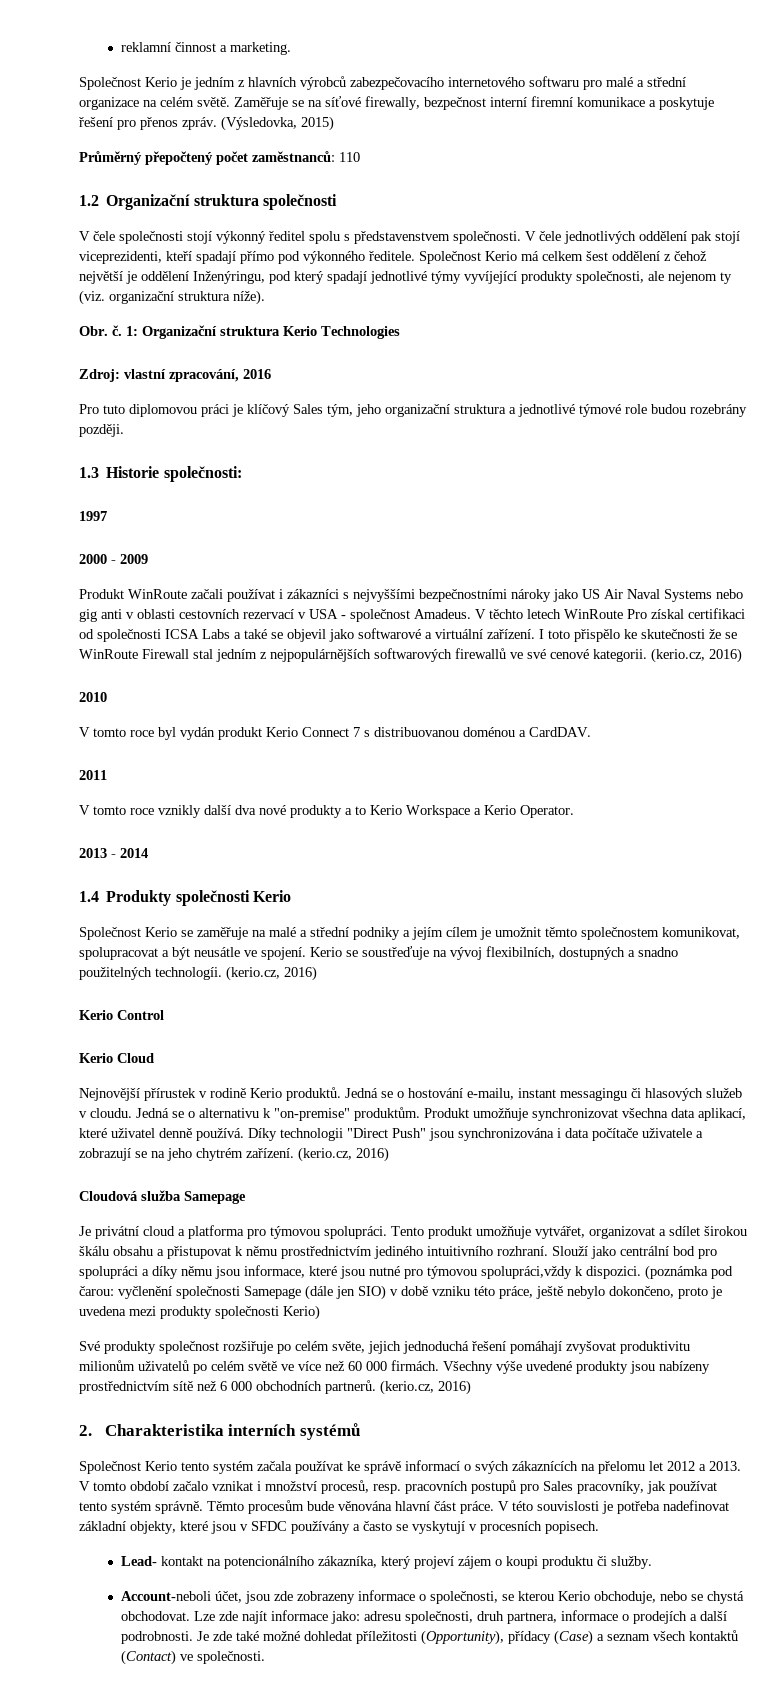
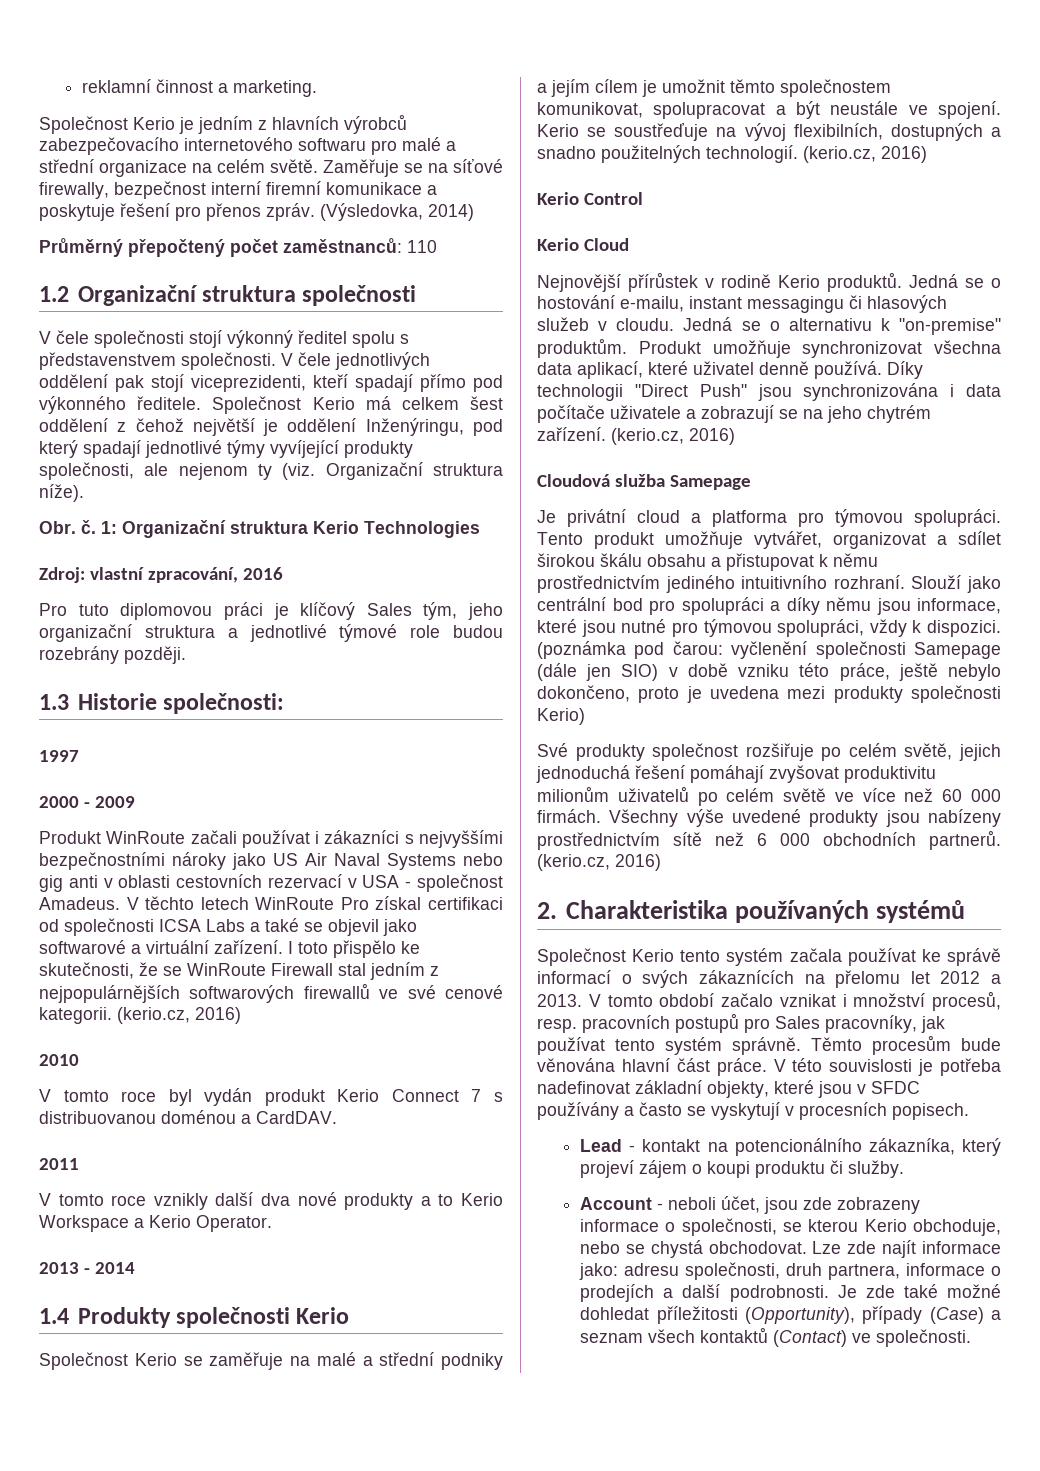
- (Výsledovka, 2015)
+ (Výsledovka, 2014)
- Společnost Kerio má celkem šest oddělení z čehož největší je oddělení Inženýringu, pod který spadají jednotlivé týmy vyvíjející produkty společnosti, ale nejenom ty (viz. organizační struktura níže).
+ Společnost Kerio má celkem šest oddělení z čehož největší je oddělení Inženýringu, pod který spadají jednotlivé týmy vyvíjející produkty společnosti, ale nejenom ty (viz. Organizační struktura níže).
- I toto přispělo ke skutečnosti že se WinRoute Firewall stal jedním z nejpopulárnějších softwarových firewallů ve své cenové kategorii.
+ I toto přispělo ke skutečnosti, že se WinRoute Firewall stal jedním z nejpopulárnějších softwarových firewallů ve své cenové kategorii.
- Společnost Kerio se zaměřuje na malé a střední podniky a jejím cílem je umožnit těmto společnostem komunikovat, spolupracovat a být neusátle ve spojení.
+ Společnost Kerio se zaměřuje na malé a střední podniky a jejím cílem je umožnit těmto společnostem komunikovat, spolupracovat a být neustále ve spojení.
- Kerio se soustřeďuje na vývoj flexibilních, dostupných a snadno použitelných technologíi.
+ Kerio se soustřeďuje na vývoj flexibilních, dostupných a snadno použitelných technologií.
- Nejnovější přírustek v rodině Kerio produktů.
+ Nejnovější přírůstek v rodině Kerio produktů.
- Slouží jako centrální bod pro spolupráci a díky němu jsou informace, které jsou nutné pro týmovou spolupráci,vždy k dispozici.
+ Slouží jako centrální bod pro spolupráci a díky němu jsou informace, které jsou nutné pro týmovou spolupráci, vždy k dispozici.
- Své produkty společnost rozšiřuje po celém světe, jejich jednoduchá řešení pomáhají zvyšovat produktivitu milionům uživatelů po celém světě ve více než 60 000 firmách.
+ Své produkty společnost rozšiřuje po celém světě, jejich jednoduchá řešení pomáhají zvyšovat produktivitu milionům uživatelů po celém světě ve více než 60 000 firmách.
- 2. Charakteristika interních systémů
+ 2. Charakteristika používaných systémů
- Lead- kontakt na potencionálního zákazníka, který projeví zájem o koupi produktu či služby.
+ Lead - kontakt na potencionálního zákazníka, který projeví zájem o koupi produktu či služby.
- Account-neboli účet, jsou zde zobrazeny informace o společnosti, se kterou Kerio obchoduje, nebo se chystá obchodovat.
+ Account - neboli účet, jsou zde zobrazeny informace o společnosti, se kterou Kerio obchoduje, nebo se chystá obchodovat.
- Je zde také možné dohledat příležitosti (Opportunity), přídacy (Case) a seznam všech kontaktů (Contact) ve společnosti.
+ Je zde také možné dohledat příležitosti (Opportunity), případy (Case) a seznam všech kontaktů (Contact) ve společnosti.

